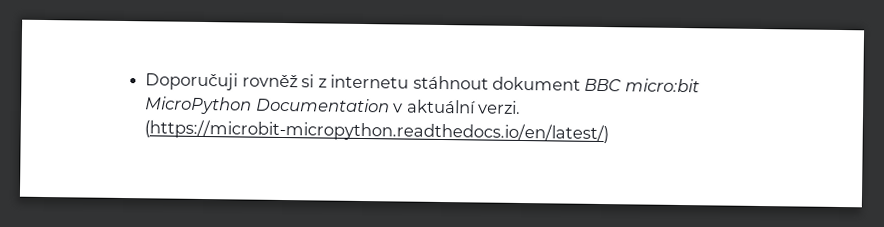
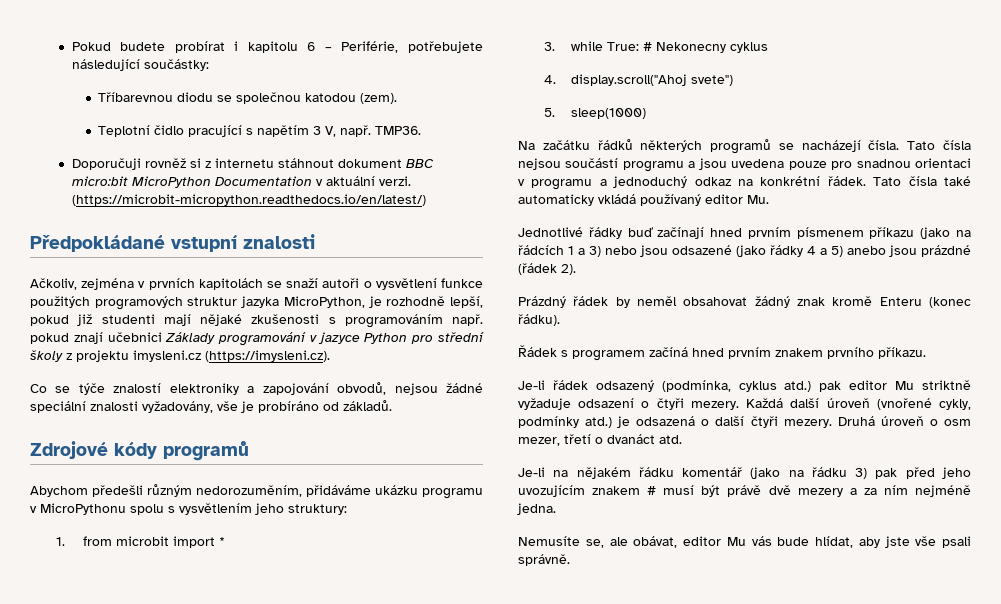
+ Pokud budete probírat i kapitolu 6 – Periférie, potřebujete následující součástky:
+ Tříbarevnou diodu se společnou katodou (zem).
+ Teplotní čidlo pracující s napětím 3 V, např. TMP36.
+ Předpokládané vstupní znalosti
+ Ačkoliv, zejména v prvních kapitolách se snaží autoři o vysvětlení funkce použitých programových struktur jazyka MicroPython, je rozhodně lepší, pokud již studenti mají nějaké zkušenosti s programováním např. pokud znají učebnici Základy programování v jazyce Python pro střední školy z projektu imysleni.cz (https://imysleni.cz).
+ Co se týče znalostí elektroniky a zapojování obvodů, nejsou žádné speciální znalosti vyžadovány, vše je probíráno od základů.
+ Zdrojové kódy programů
+ Abychom předešli různým nedorozuměním, přidáváme ukázku programu v MicroPythonu spolu s vysvětlením jeho struktury:
+ 1. from microbit import *
+ 3. while True: # Nekonecny cyklus
+ 4. display.scroll("Ahoj svete")
+ 5. sleep(1000)
+ Na začátku řádků některých programů se nacházejí čísla. Tato čísla nejsou součástí programu a jsou uvedena pouze pro snadnou orientaci v programu a jednoduchý odkaz na konkrétní řádek. Tato čísla také automaticky vkládá používaný editor Mu.
+ Jednotlivé řádky buď začínají hned prvním písmenem příkazu (jako na řádcích 1 a 3) nebo jsou odsazené (jako řádky 4 a 5) anebo jsou prázdné (řádek 2).
+ Prázdný řádek by neměl obsahovat žádný znak kromě Enteru (konec řádku).
+ Řádek s programem začíná hned prvním znakem prvního příkazu.
+ Je-li řádek odsazený (podmínka, cyklus atd.) pak editor Mu striktně vyžaduje odsazení o čtyři mezery. Každá další úroveň (vnořené cykly, podmínky atd.) je odsazená o další čtyři mezery. Druhá úroveň o osm mezer, třetí o dvanáct atd.
+ Je-li na nějakém řádku komentář (jako na řádku 3) pak před jeho uvozujícím znakem # musí být právě dvě mezery a za ním nejméně jedna.
+ Nemusíte se, ale obávat, editor Mu vás bude hlídat, aby jste vše psali správně.

